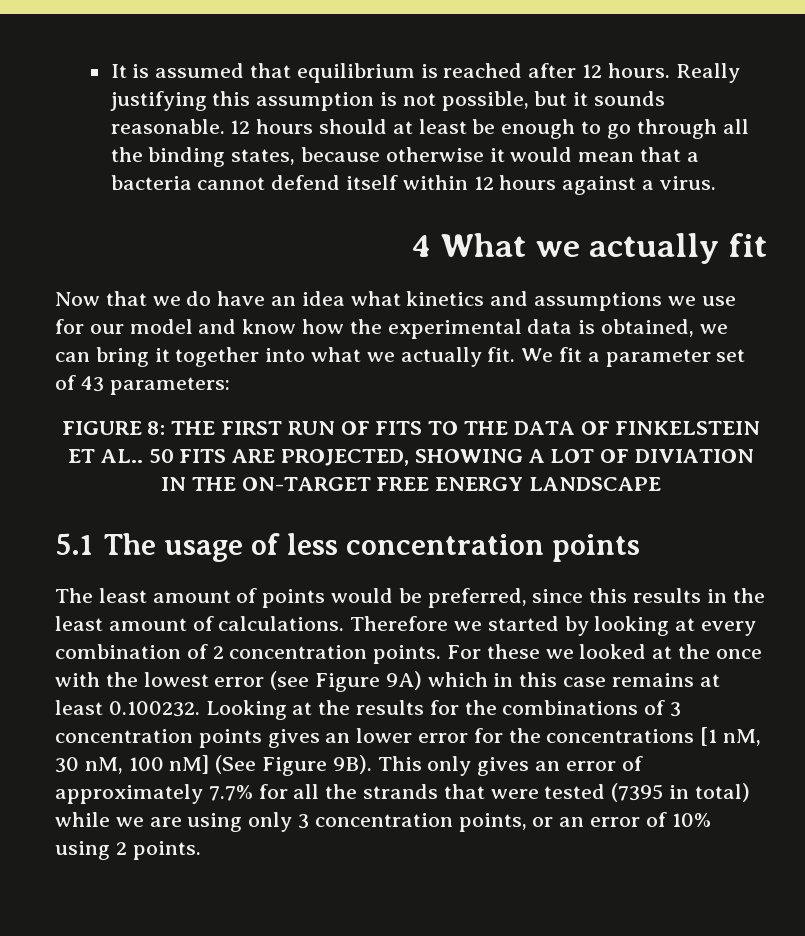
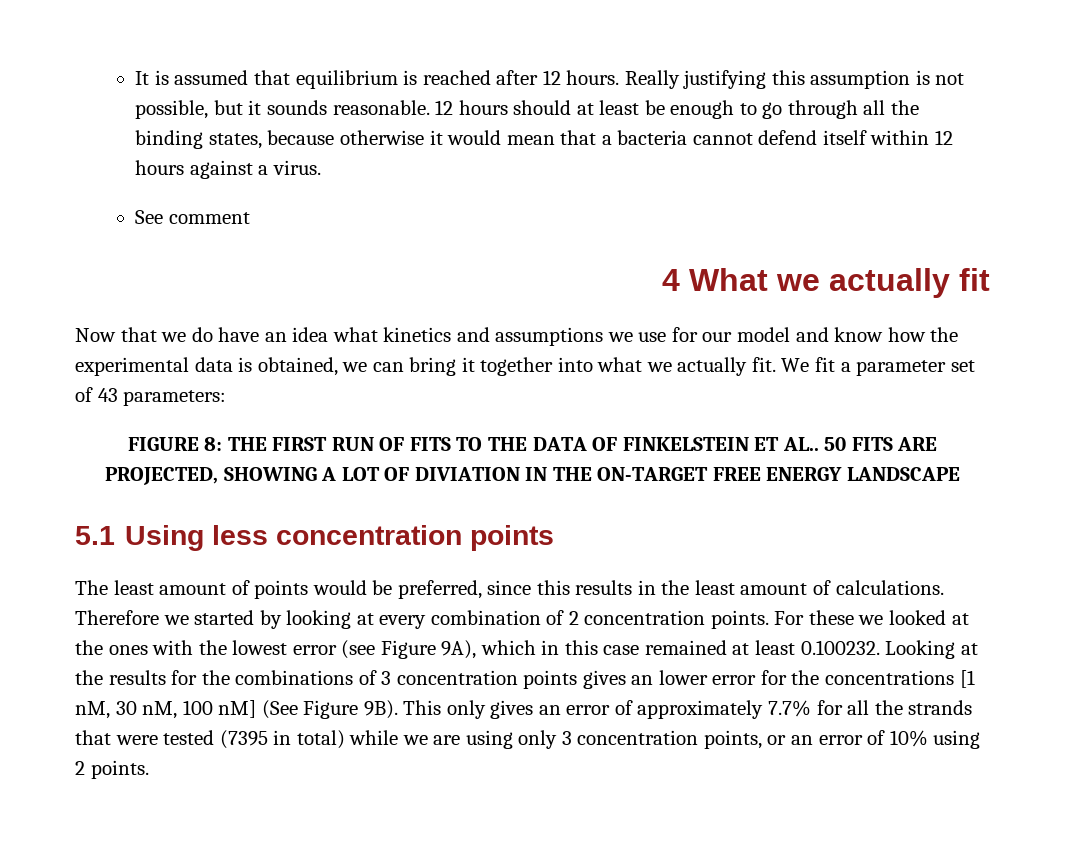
+ See comment
- 5.1 The usage of less concentration points
+ 5.1 Using less concentration points
- For these we looked at the once with the lowest error (see Figure 9A) which in this case remains at least 0.100232. Looking at the results for the combinations of 3 concentration points gives an lower error for the concentrations [1 nM, 30 nM, 100 nM] (See Figure 9B).
+ For these we looked at the ones with the lowest error (see Figure 9A), which in this case remained at least 0.100232. Looking at the results for the combinations of 3 concentration points gives an lower error for the concentrations [1 nM, 30 nM, 100 nM] (See Figure 9B).

